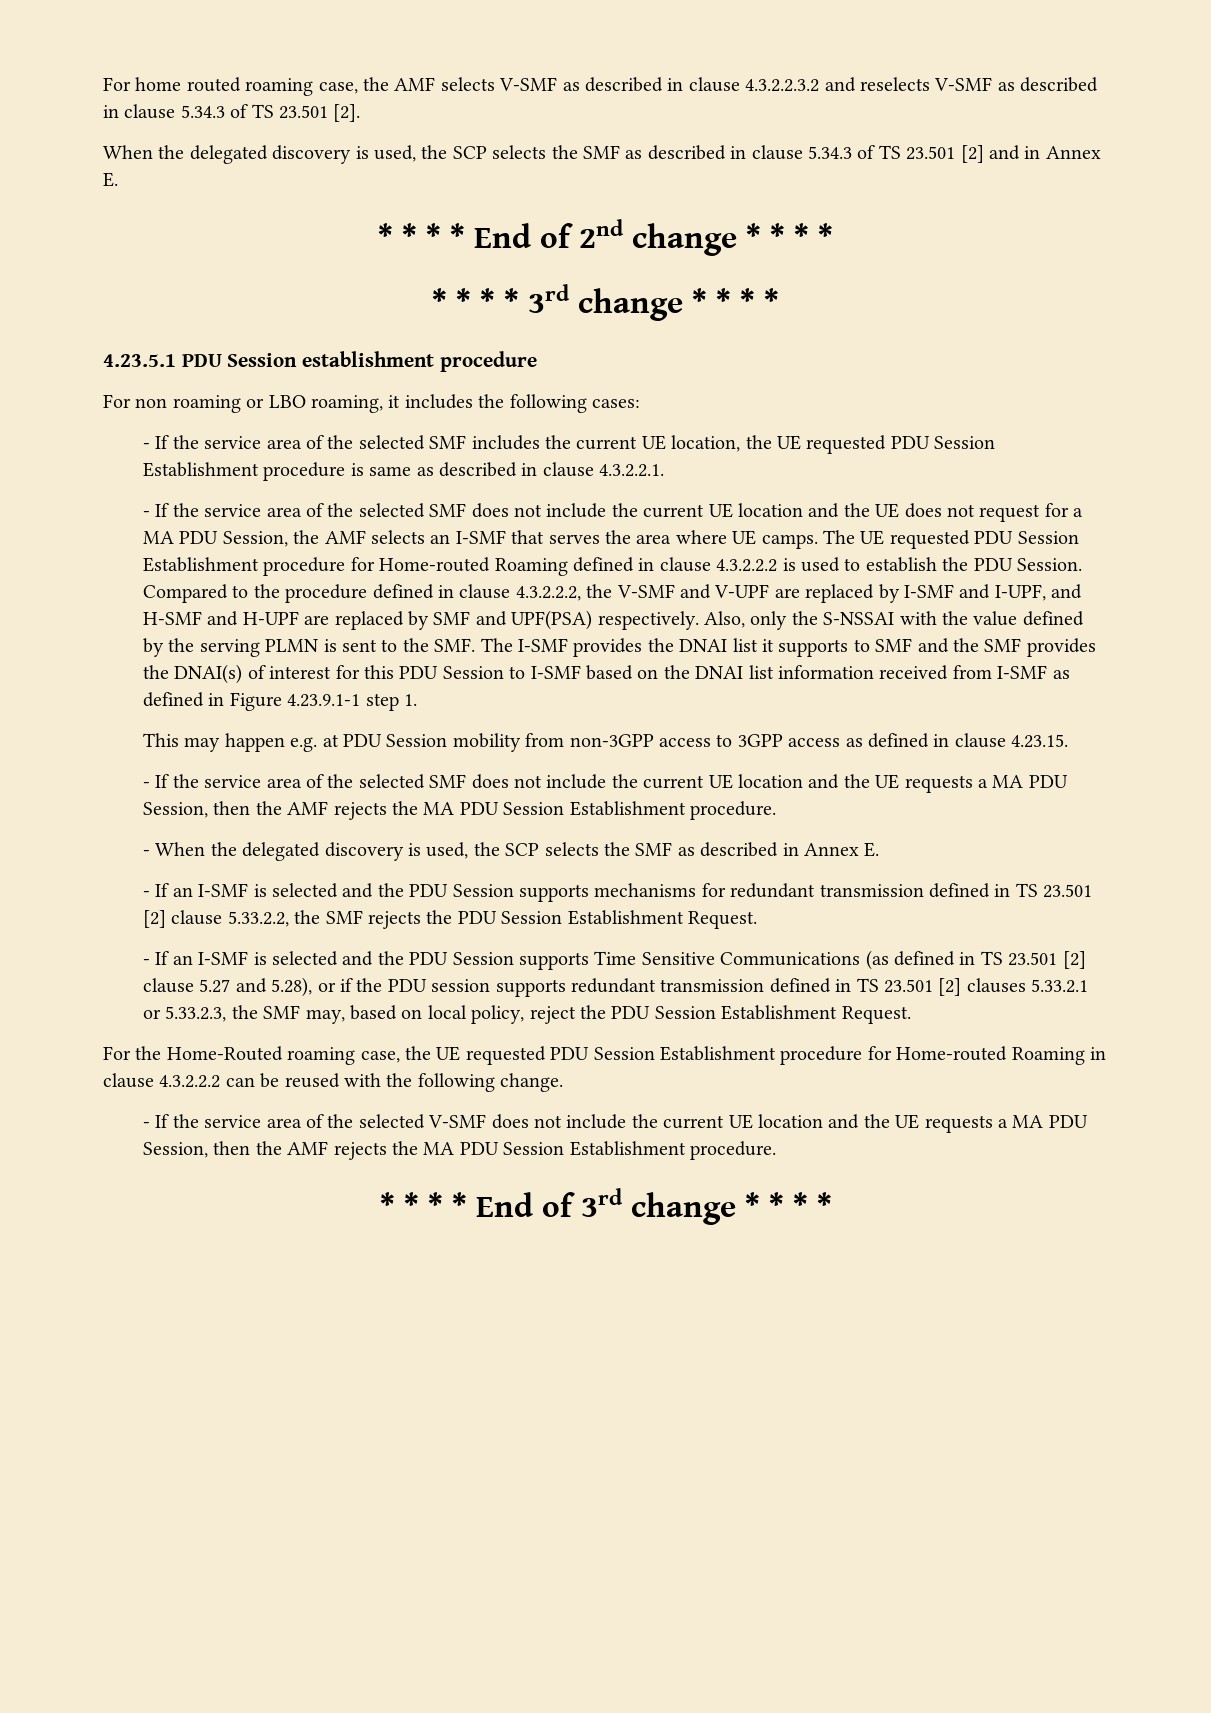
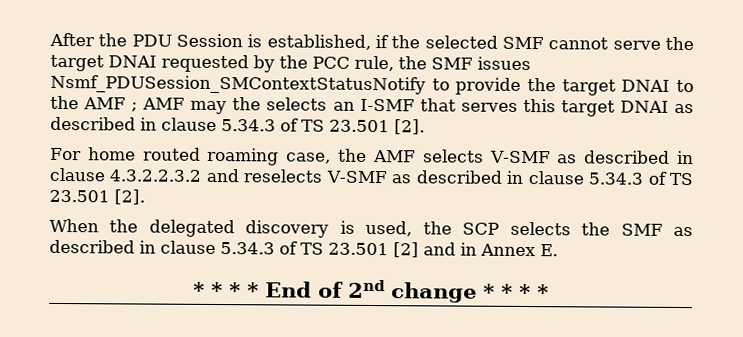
+ After the PDU Session is established, if the selected SMF cannot serve the target DNAI requested by the PCC rule, the SMF issues Nsmf_PDUSession_SMContextStatusNotify to provide the target DNAI to the AMF ; AMF may the selects an I-SMF that serves this target DNAI as described in clause 5.34.3 of TS 23.501 [2].
- * * * * 3rd change * * * *
- 4.23.5.1 PDU Session establishment procedure
- For non roaming or LBO roaming, it includes the following cases:
- - If the service area of the selected SMF includes the current UE location, the UE requested PDU Session Establishment procedure is same as described in clause 4.3.2.2.1.
- - If the service area of the selected SMF does not include the current UE location and the UE does not request for a MA PDU Session, the AMF selects an I-SMF that serves the area where UE camps. The UE requested PDU Session Establishment procedure for Home-routed Roaming defined in clause 4.3.2.2.2 is used to establish the PDU Session. Compared to the procedure defined in clause 4.3.2.2.2, the V-SMF and V-UPF are replaced by I-SMF and I-UPF, and H-SMF and H-UPF are replaced by SMF and UPF(PSA) respectively. Also, only the S-NSSAI with the value defined by the serving PLMN is sent to the SMF. The I-SMF provides the DNAI list it supports to SMF and the SMF provides the DNAI(s) of interest for this PDU Session to I-SMF based on the DNAI list information received from I-SMF as defined in Figure 4.23.9.1-1 step 1.
- This may happen e.g. at PDU Session mobility from non-3GPP access to 3GPP access as defined in clause 4.23.15.
- - If the service area of the selected SMF does not include the current UE location and the UE requests a MA PDU Session, then the AMF rejects the MA PDU Session Establishment procedure.
- - When the delegated discovery is used, the SCP selects the SMF as described in Annex E.
- - If an I-SMF is selected and the PDU Session supports mechanisms for redundant transmission defined in TS 23.501 [2] clause 5.33.2.2, the SMF rejects the PDU Session Establishment Request.
- - If an I-SMF is selected and the PDU Session supports Time Sensitive Communications (as defined in TS 23.501 [2] clause 5.27 and 5.28), or if the PDU session supports redundant transmission defined in TS 23.501 [2] clauses 5.33.2.1 or 5.33.2.3, the SMF may, based on local policy, reject the PDU Session Establishment Request.
- For the Home-Routed roaming case, the UE requested PDU Session Establishment procedure for Home-routed Roaming in clause 4.3.2.2.2 can be reused with the following change.
- - If the service area of the selected V-SMF does not include the current UE location and the UE requests a MA PDU Session, then the AMF rejects the MA PDU Session Establishment procedure.
- * * * * End of 3rd change * * * *

